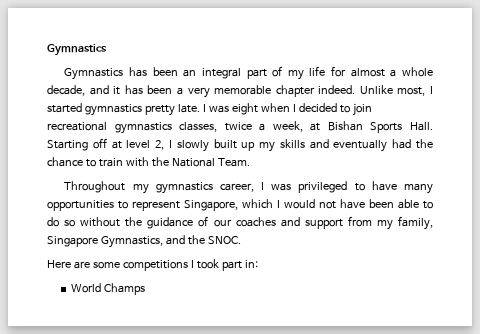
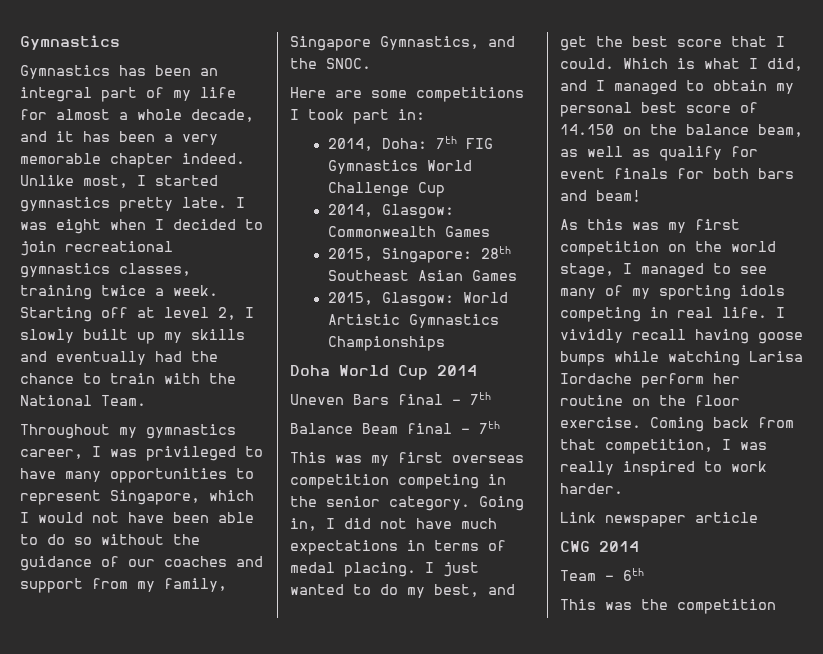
- I was eight when I decided to join recreational gymnastics classes, twice a week, at Bishan Sports Hall.
+ I was eight when I decided to join recreational gymnastics classes, training twice a week.
- World Champs
+ 2014, Doha: 7th FIG Gymnastics World Challenge Cup
+ 2014, Glasgow: Commonwealth Games
+ 2015, Singapore: 28th Southeast Asian Games
+ 2015, Glasgow: World Artistic Gymnastics Championships
+ Doha World Cup 2014
+ Uneven Bars final – 7th
+ Balance Beam final – 7th
+ This was my first overseas competition competing in the senior category. Going in, I did not have much expectations in terms of medal placing. I just wanted to do my best, and get the best score that I could. Which is what I did, and I managed to obtain my personal best score of 14.150 on the balance beam, as well as qualify for event finals for both bars and beam!
+ As this was my first competition on the world stage, I managed to see many of my sporting idols competing in real life. I vividly recall having goose bumps while watching Larisa Iordache perform her routine on the floor exercise. Coming back from that competition, I was really inspired to work harder.
+ Link newspaper article
+ CWG 2014
+ Team – 6th
+ This was the competition

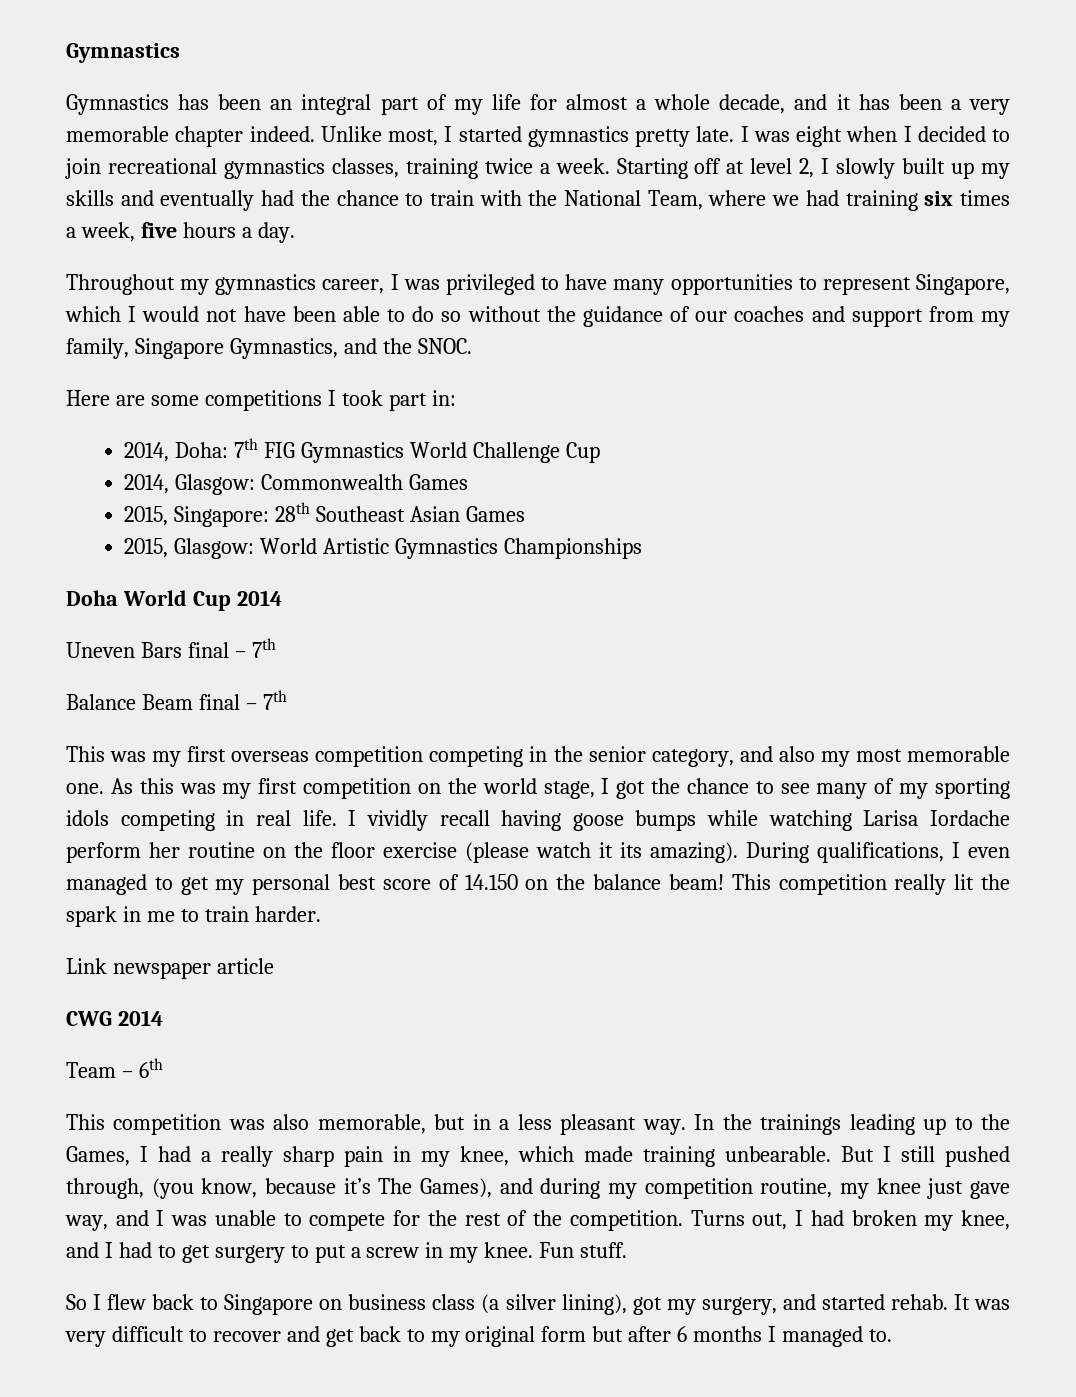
- Starting off at level 2, I slowly built up my skills and eventually had the chance to train with the National Team.
+ Starting off at level 2, I slowly built up my skills and eventually had the chance to train with the National Team, where we had training six times a week, five hours a day.
- This was my first overseas competition competing in the senior category. Going in, I did not have much expectations in terms of medal placing. I just wanted to do my best, and get the best score that I could. Which is what I did, and I managed to obtain my personal best score of 14.150 on the balance beam, as well as qualify for event finals for both bars and beam!
- As this was my first competition on the world stage, I managed to see many of my sporting idols competing in real life.
+ This was my first overseas competition competing in the senior category, and also my most memorable one. As this was my first competition on the world stage, I got the chance to see many of my sporting idols competing in real life.
- I vividly recall having goose bumps while watching Larisa Iordache perform her routine on the floor exercise. Coming back from that competition, I was really inspired to work harder.
+ I vividly recall having goose bumps while watching Larisa Iordache perform her routine on the floor exercise (please watch it its amazing). During qualifications, I even managed to get my personal best score of 14.150 on the balance beam! This competition really lit the spark in me to train harder.
- This was the competition
+ This competition was also memorable, but in a less pleasant way. In the trainings leading up to the Games, I had a really sharp pain in my knee, which made training unbearable. But I still pushed through, (you know, because it’s The Games), and during my competition routine, my knee just gave way, and I was unable to compete for the rest of the competition. Turns out, I had broken my knee, and I had to get surgery to put a screw in my knee. Fun stuff.
+ So I flew back to Singapore on business class (a silver lining), got my surgery, and started rehab. It was very difficult to recover and get back to my original form but after 6 months I managed to.

